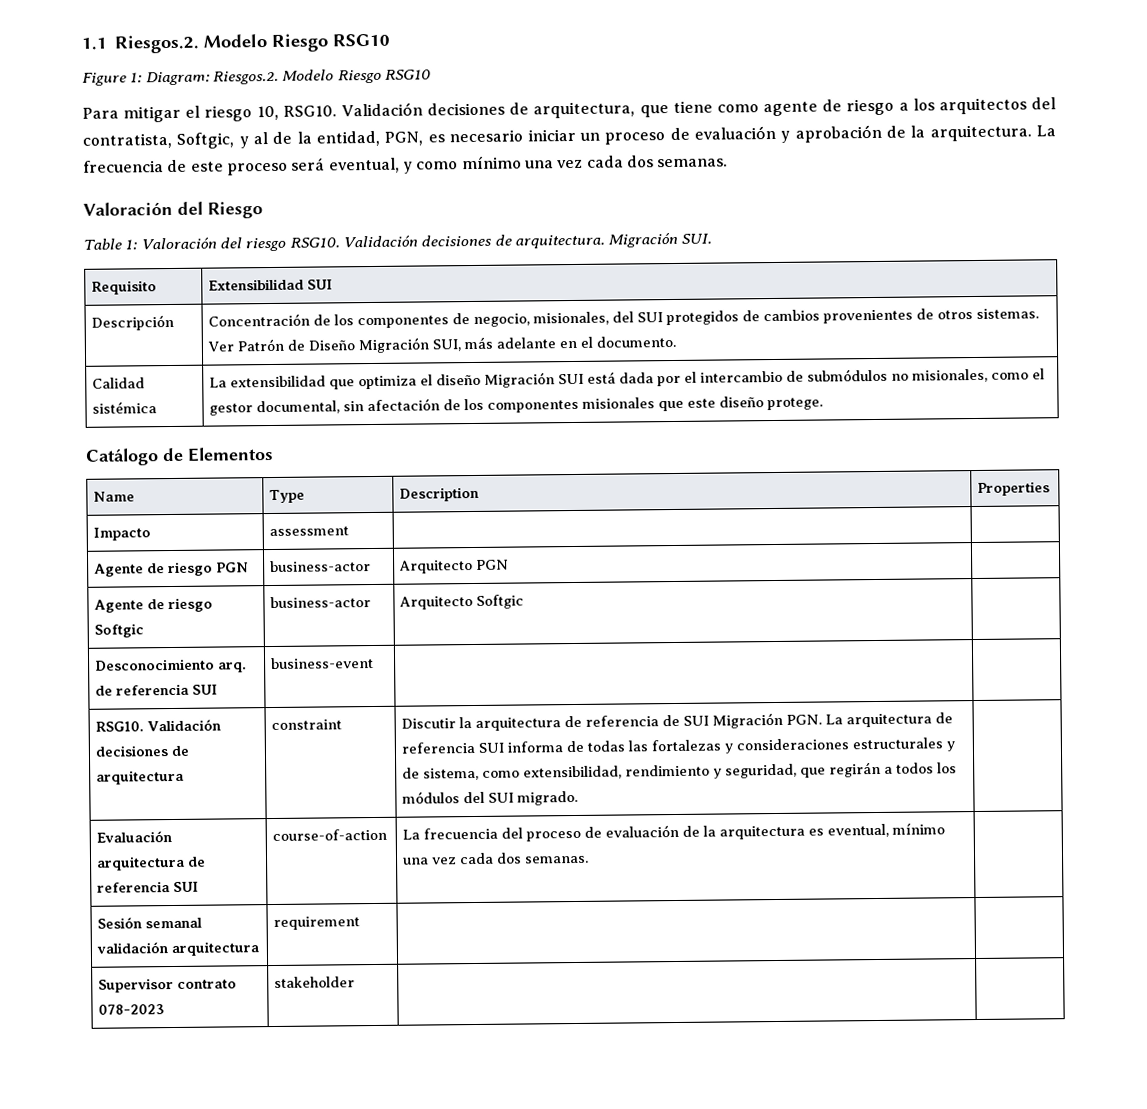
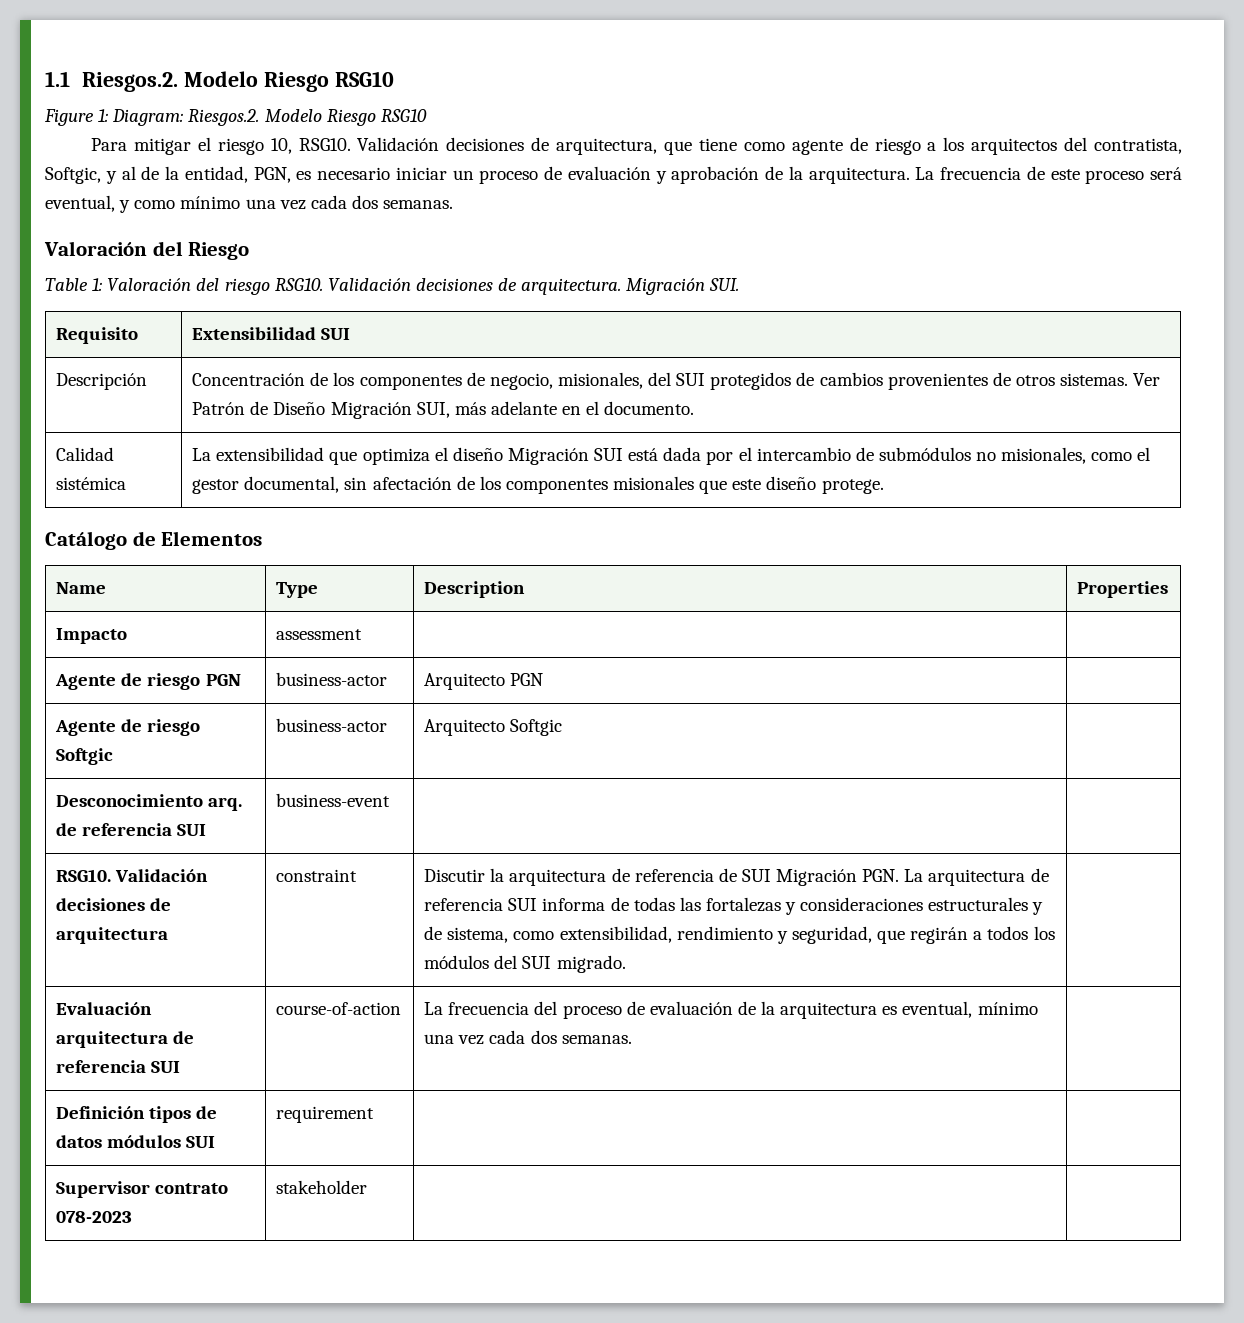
- Sesión semanal validación arquitectura | requirement | |
+ Definición tipos de datos módulos SUI | requirement | |

